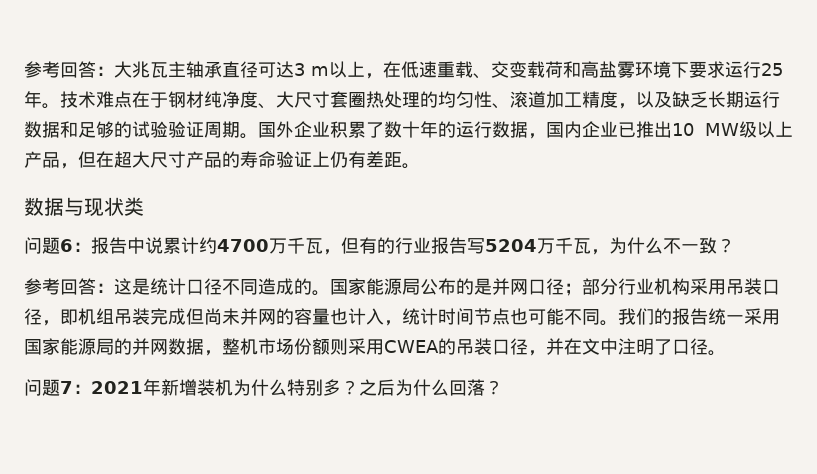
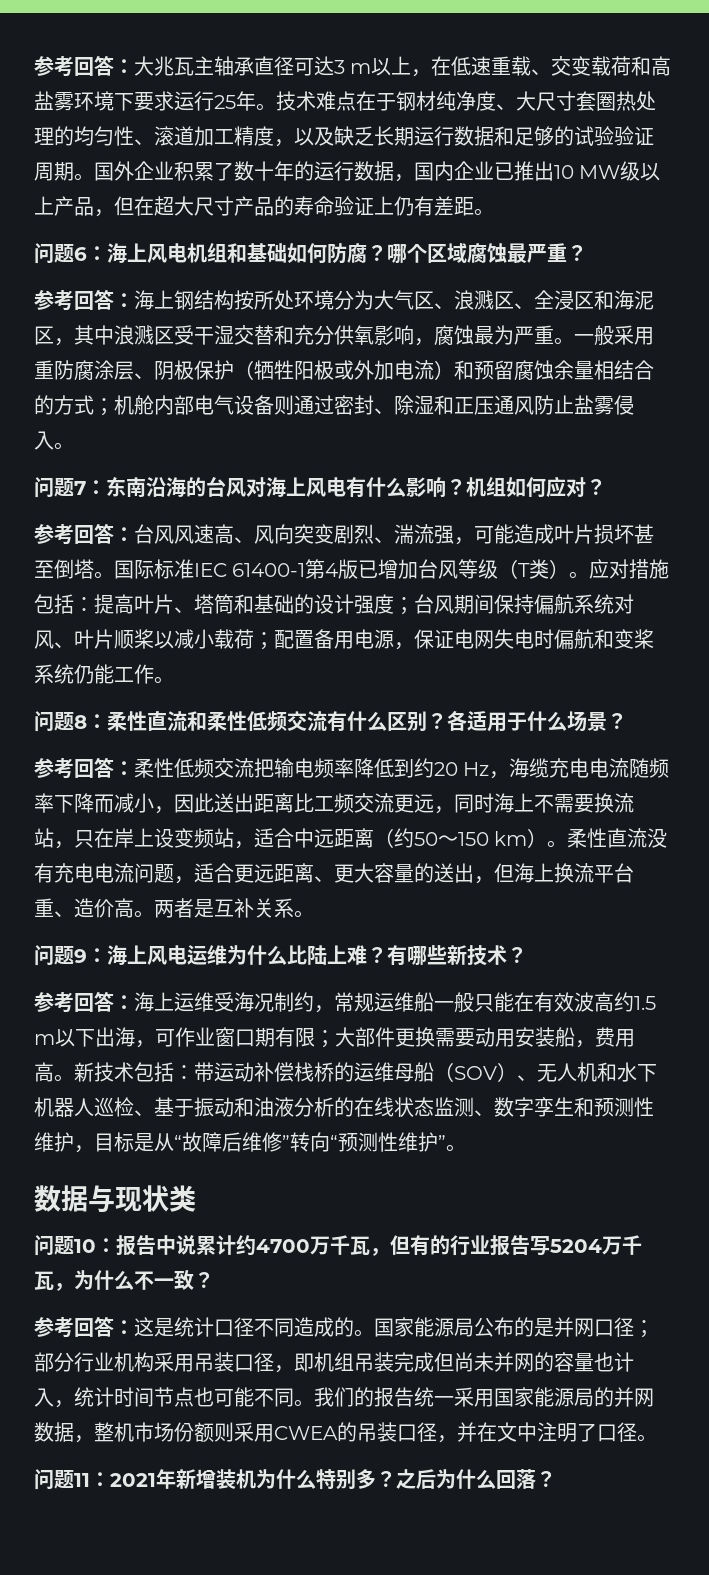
+ 问题6：海上风电机组和基础如何防腐？哪个区域腐蚀最严重？
+ 参考回答：海上钢结构按所处环境分为大气区、浪溅区、全浸区和海泥区，其中浪溅区受干湿交替和充分供氧影响，腐蚀最为严重。一般采用重防腐涂层、阴极保护（牺牲阳极或外加电流）和预留腐蚀余量相结合的方式；机舱内部电气设备则通过密封、除湿和正压通风防止盐雾侵入。
+ 问题7：东南沿海的台风对海上风电有什么影响？机组如何应对？
+ 参考回答：台风风速高、风向突变剧烈、湍流强，可能造成叶片损坏甚至倒塔。国际标准IEC 61400-1第4版已增加台风等级（T类）。应对措施包括：提高叶片、塔筒和基础的设计强度；台风期间保持偏航系统对风、叶片顺桨以减小载荷；配置备用电源，保证电网失电时偏航和变桨系统仍能工作。
+ 问题8：柔性直流和柔性低频交流有什么区别？各适用于什么场景？
+ 参考回答：柔性低频交流把输电频率降低到约20 Hz，海缆充电电流随频率下降而减小，因此送出距离比工频交流更远，同时海上不需要换流站，只在岸上设变频站，适合中远距离（约50～150 km）。柔性直流没有充电电流问题，适合更远距离、更大容量的送出，但海上换流平台重、造价高。两者是互补关系。
+ 问题9：海上风电运维为什么比陆上难？有哪些新技术？
+ 参考回答：海上运维受海况制约，常规运维船一般只能在有效波高约1.5 m以下出海，可作业窗口期有限；大部件更换需要动用安装船，费用高。新技术包括：带运动补偿栈桥的运维母船（SOV）、无人机和水下机器人巡检、基于振动和油液分析的在线状态监测、数字孪生和预测性维护，目标是从“故障后维修”转向“预测性维护”。
- 问题6：报告中说累计约4700万千瓦，但有的行业报告写5204万千瓦，为什么不一致？
+ 问题10：报告中说累计约4700万千瓦，但有的行业报告写5204万千瓦，为什么不一致？
- 问题7：2021年新增装机为什么特别多？
+ 问题11：2021年新增装机为什么特别多？

